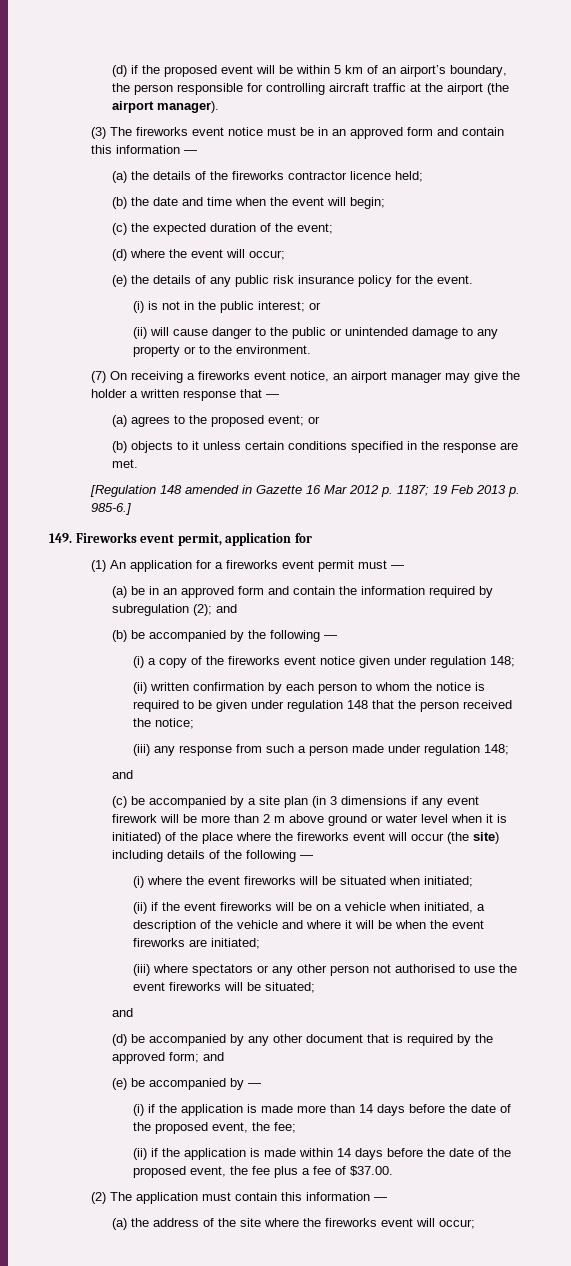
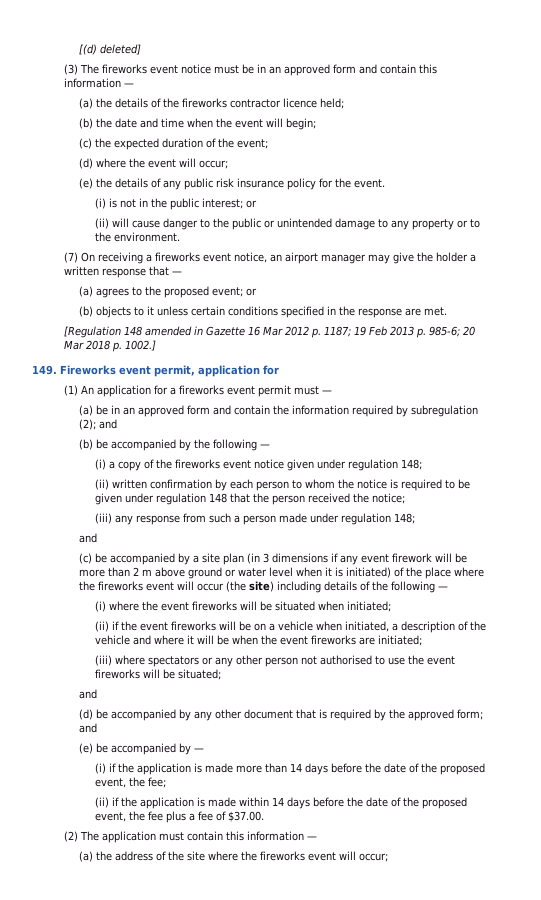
- (d) if the proposed event will be within 5 km of an airport’s boundary, the person responsible for controlling aircraft traffic at the airport (the airport manager).
+ [(d) deleted]
- [Regulation 148 amended in Gazette 16 Mar 2012 p. 1187; 19 Feb 2013 p. 985-6.]
+ [Regulation 148 amended in Gazette 16 Mar 2012 p. 1187; 19 Feb 2013 p. 985-6; 20 Mar 2018 p. 1002.]

